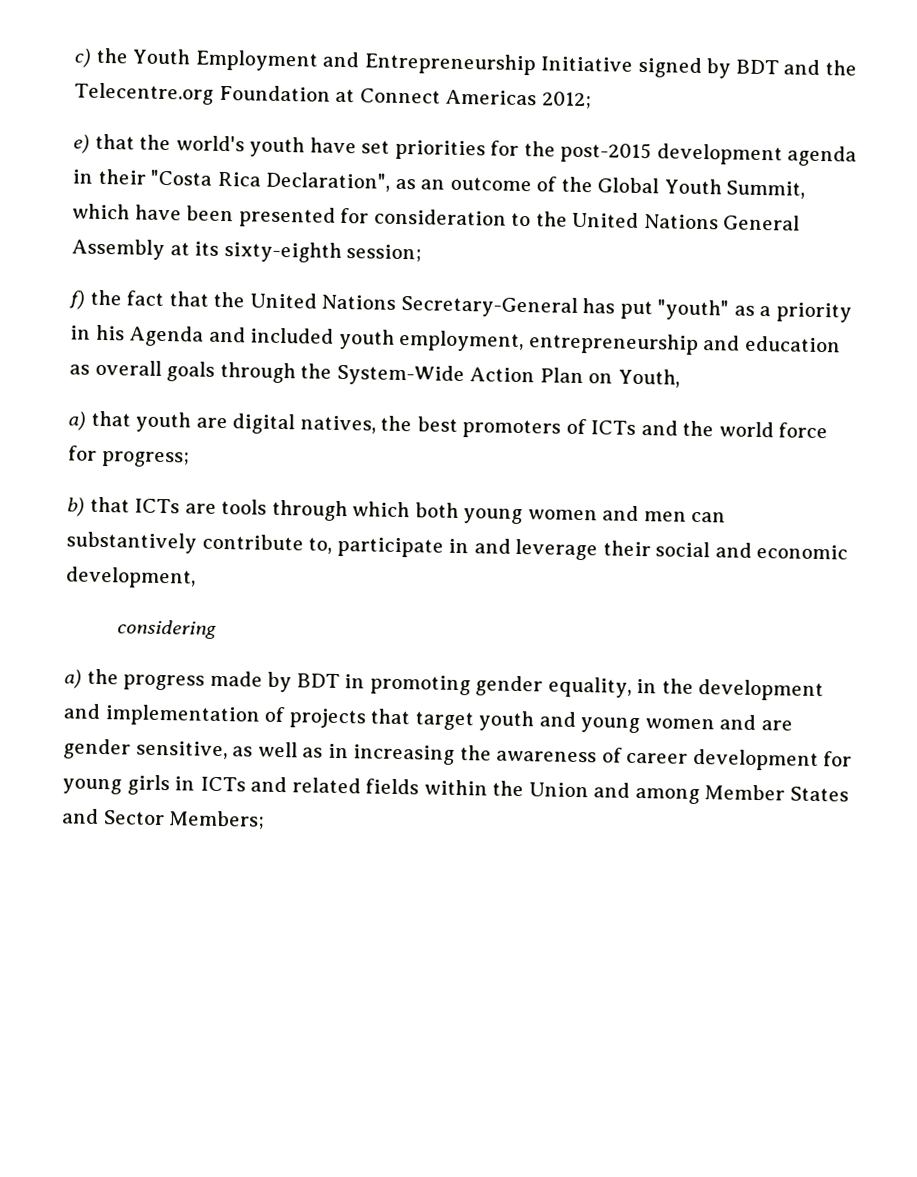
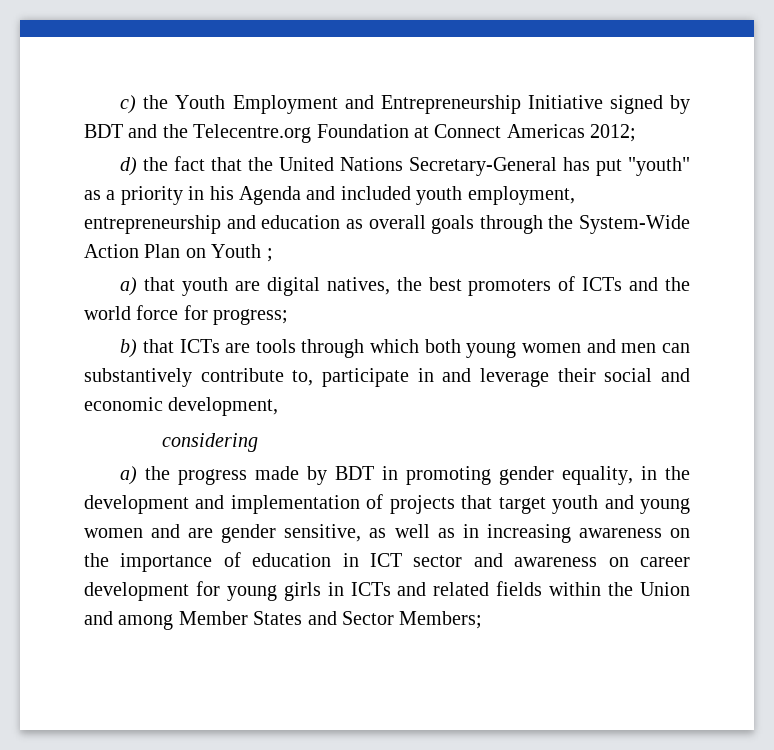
- e) that the world's youth have set priorities for the post-2015 development agenda in their "Costa Rica Declaration", as an outcome of the Global Youth Summit, which have been presented for consideration to the United Nations General Assembly at its sixty-eighth session;
- f) the fact that the United Nations Secretary-General has put "youth" as a priority in his Agenda and included youth employment, entrepreneurship and education as overall goals through the System-Wide Action Plan on Youth,
+ d) the fact that the United Nations Secretary-General has put "youth" as a priority in his Agenda and included youth employment, entrepreneurship and education as overall goals through the System-Wide Action Plan on Youth ;
- a) the progress made by BDT in promoting gender equality, in the development and implementation of projects that target youth and young women and are gender sensitive, as well as in increasing the awareness of career development for young girls in ICTs and related fields within the Union and among Member States and Sector Members;
+ a) the progress made by BDT in promoting gender equality, in the development and implementation of projects that target youth and young women and are gender sensitive, as well as in increasing awareness on the importance of education in ICT sector and awareness on career development for young girls in ICTs and related fields within the Union and among Member States and Sector Members;

